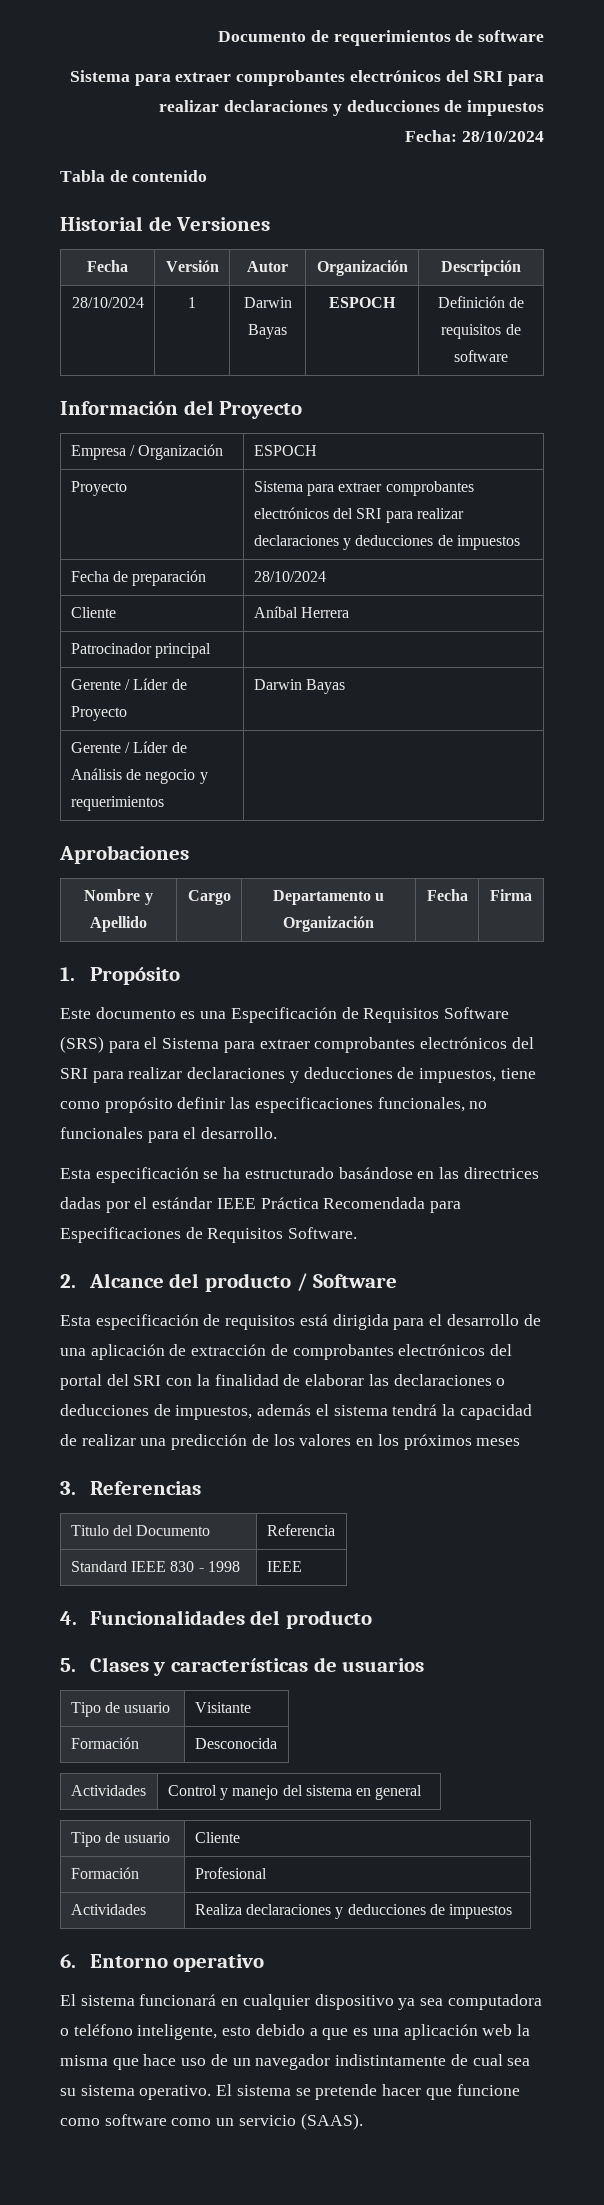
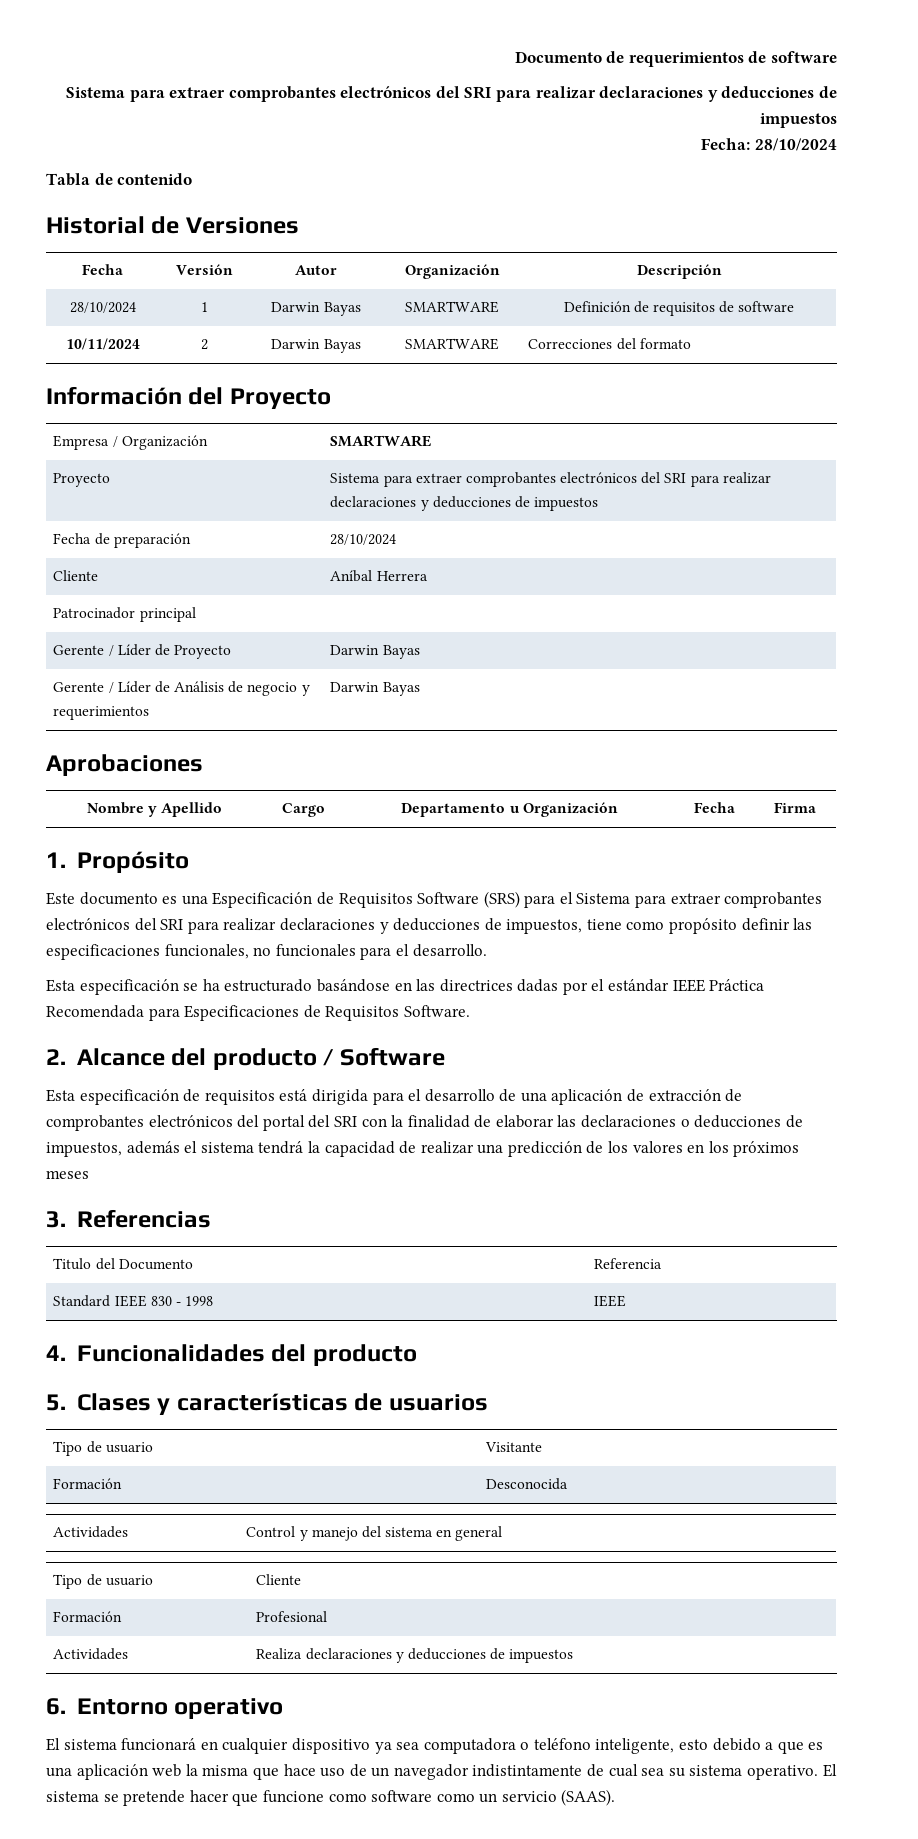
- 28/10/2024 | 1 | Darwin Bayas | ESPOCH | Definición de requisitos de software
+ 28/10/2024 | 1 | Darwin Bayas | SMARTWARE | Definición de requisitos de software
+ 10/11/2024 | 2 | Darwin Bayas | SMARTWARE | Correcciones del formato
- Empresa / Organización | ESPOCH
+ Empresa / Organización | SMARTWARE
- Gerente / Líder de Análisis de negocio y requerimientos |
+ Gerente / Líder de Análisis de negocio y requerimientos | Darwin Bayas

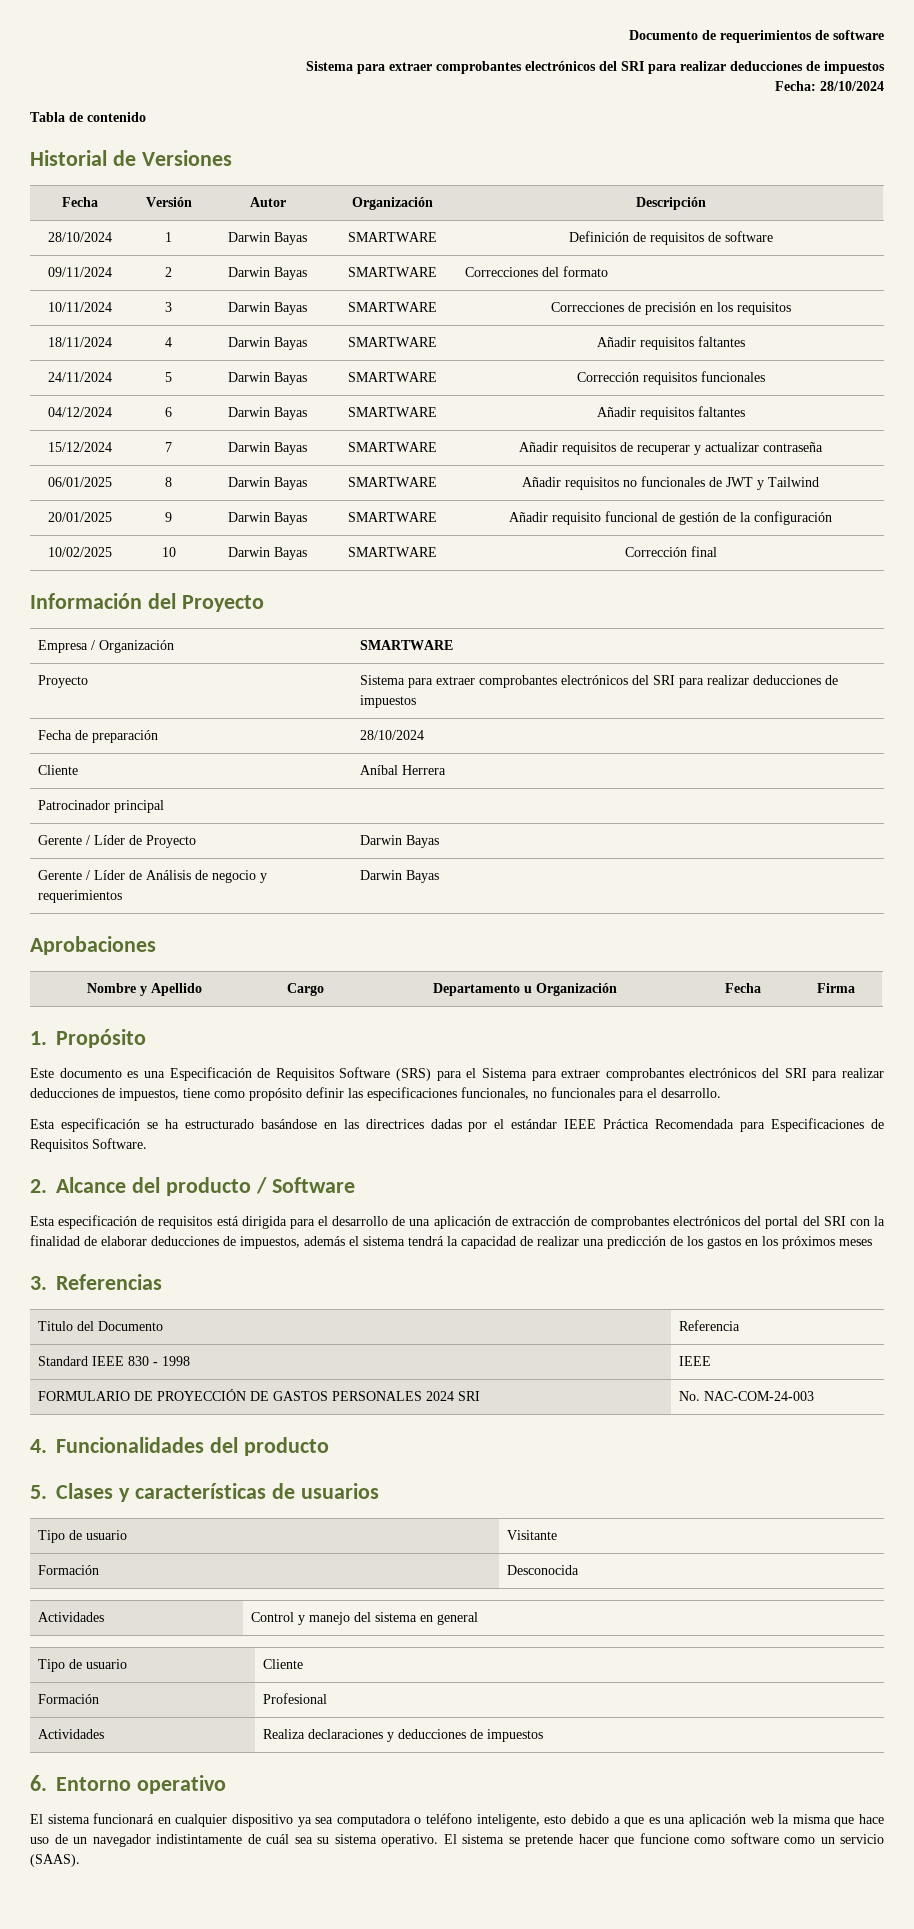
  Documento de requerimientos de software
- Sistema para extraer comprobantes electrónicos del SRI para realizar declaraciones y deducciones de impuestos
+ Sistema para extraer comprobantes electrónicos del SRI para realizar deducciones de impuestos
- 10/11/2024 | 2 | Darwin Bayas | SMARTWARE | Correcciones del formato
+ 09/11/2024 | 2 | Darwin Bayas | SMARTWARE | Correcciones del formato
+ 10/11/2024 | 3 | Darwin Bayas | SMARTWARE | Correcciones de precisión en los requisitos
+ 18/11/2024 | 4 | Darwin Bayas | SMARTWARE | Añadir requisitos faltantes
+ 24/11/2024 | 5 | Darwin Bayas | SMARTWARE | Corrección requisitos funcionales
+ 04/12/2024 | 6 | Darwin Bayas | SMARTWARE | Añadir requisitos faltantes
+ 15/12/2024 | 7 | Darwin Bayas | SMARTWARE | Añadir requisitos de recuperar y actualizar contraseña
+ 06/01/2025 | 8 | Darwin Bayas | SMARTWARE | Añadir requisitos no funcionales de JWT y Tailwind
+ 20/01/2025 | 9 | Darwin Bayas | SMARTWARE | Añadir requisito funcional de gestión de la configuración
+ 10/02/2025 | 10 | Darwin Bayas | SMARTWARE | Corrección final
- Proyecto | Sistema para extraer comprobantes electrónicos del SRI para realizar declaraciones y deducciones de impuestos
+ Proyecto | Sistema para extraer comprobantes electrónicos del SRI para realizar deducciones de impuestos
- Este documento es una Especificación de Requisitos Software (SRS) para el Sistema para extraer comprobantes electrónicos del SRI para realizar declaraciones y deducciones de impuestos, tiene como propósito definir las especificaciones funcionales, no funcionales para el desarrollo.
+ Este documento es una Especificación de Requisitos Software (SRS) para el Sistema para extraer comprobantes electrónicos del SRI para realizar deducciones de impuestos, tiene como propósito definir las especificaciones funcionales, no funcionales para el desarrollo.
- Esta especificación de requisitos está dirigida para el desarrollo de una aplicación de extracción de comprobantes electrónicos del portal del SRI con la finalidad de elaborar las declaraciones o deducciones de impuestos, además el sistema tendrá la capacidad de realizar una predicción de los valores en los próximos meses
+ Esta especificación de requisitos está dirigida para el desarrollo de una aplicación de extracción de comprobantes electrónicos del portal del SRI con la finalidad de elaborar deducciones de impuestos, además el sistema tendrá la capacidad de realizar una predicción de los gastos en los próximos meses
+ FORMULARIO DE PROYECCIÓN DE GASTOS PERSONALES 2024 SRI | No. NAC-COM-24-003
- El sistema funcionará en cualquier dispositivo ya sea computadora o teléfono inteligente, esto debido a que es una aplicación web la misma que hace uso de un navegador indistintamente de cual sea su sistema operativo.
+ El sistema funcionará en cualquier dispositivo ya sea computadora o teléfono inteligente, esto debido a que es una aplicación web la misma que hace uso de un navegador indistintamente de cuál sea su sistema operativo.

